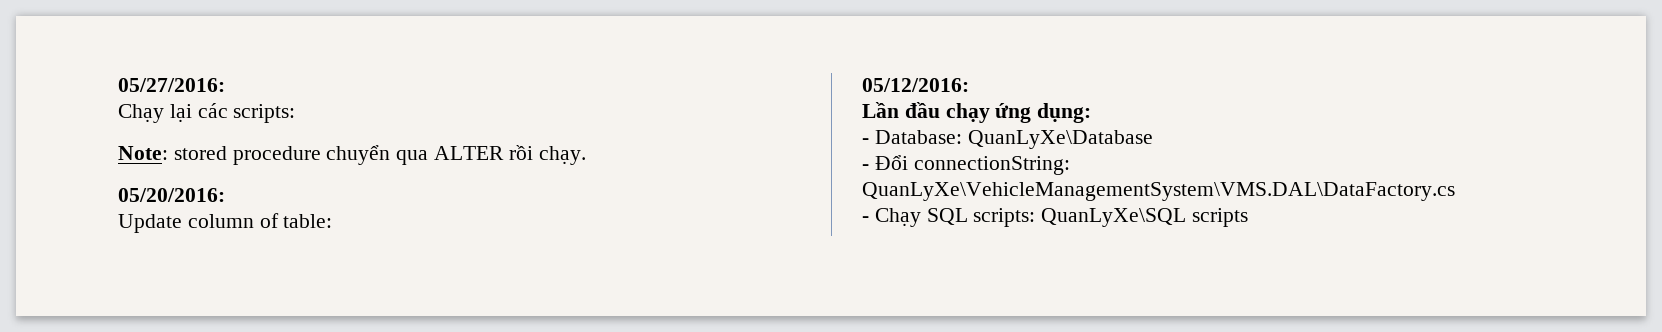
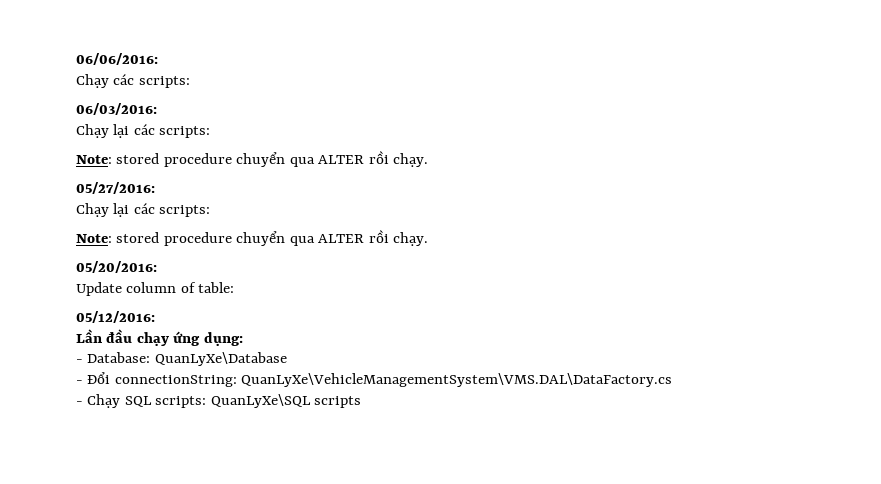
+ 06/06/2016:
+ Chạy các scripts:
+ 06/03/2016:
+ Chạy lại các scripts:
+ Note: stored procedure chuyển qua ALTER rồi chạy.

